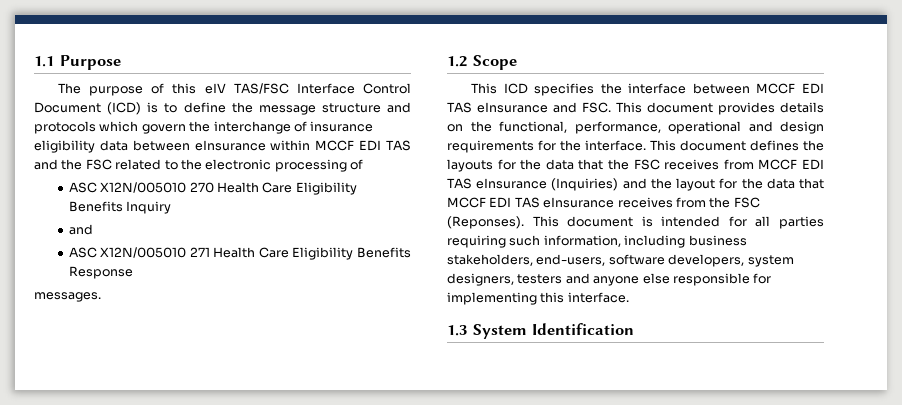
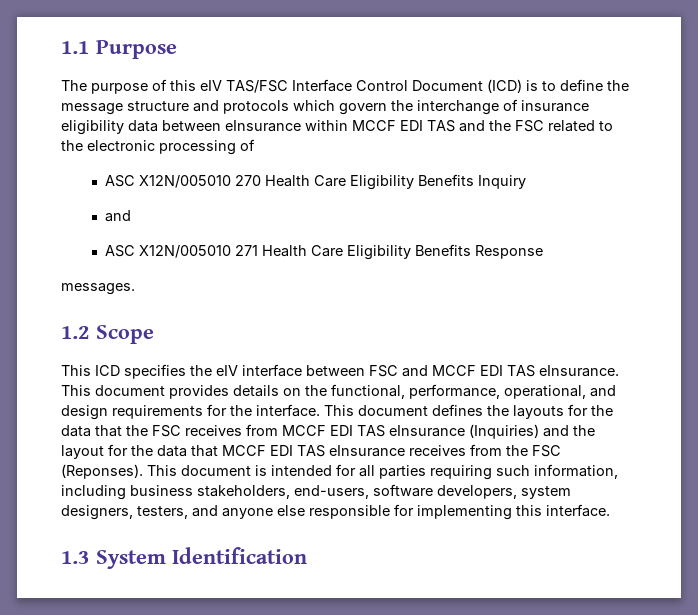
- This ICD specifies the interface between MCCF EDI TAS eInsurance and FSC. This document provides details on the functional, performance, operational and design requirements for the interface.
+ This ICD specifies the eIV interface between FSC and MCCF EDI TAS eInsurance. This document provides details on the functional, performance, operational, and design requirements for the interface.
- This document is intended for all parties requiring such information, including business stakeholders, end-users, software developers, system designers, testers and anyone else responsible for implementing this interface.
+ This document is intended for all parties requiring such information, including business stakeholders, end-users, software developers, system designers, testers, and anyone else responsible for implementing this interface.

